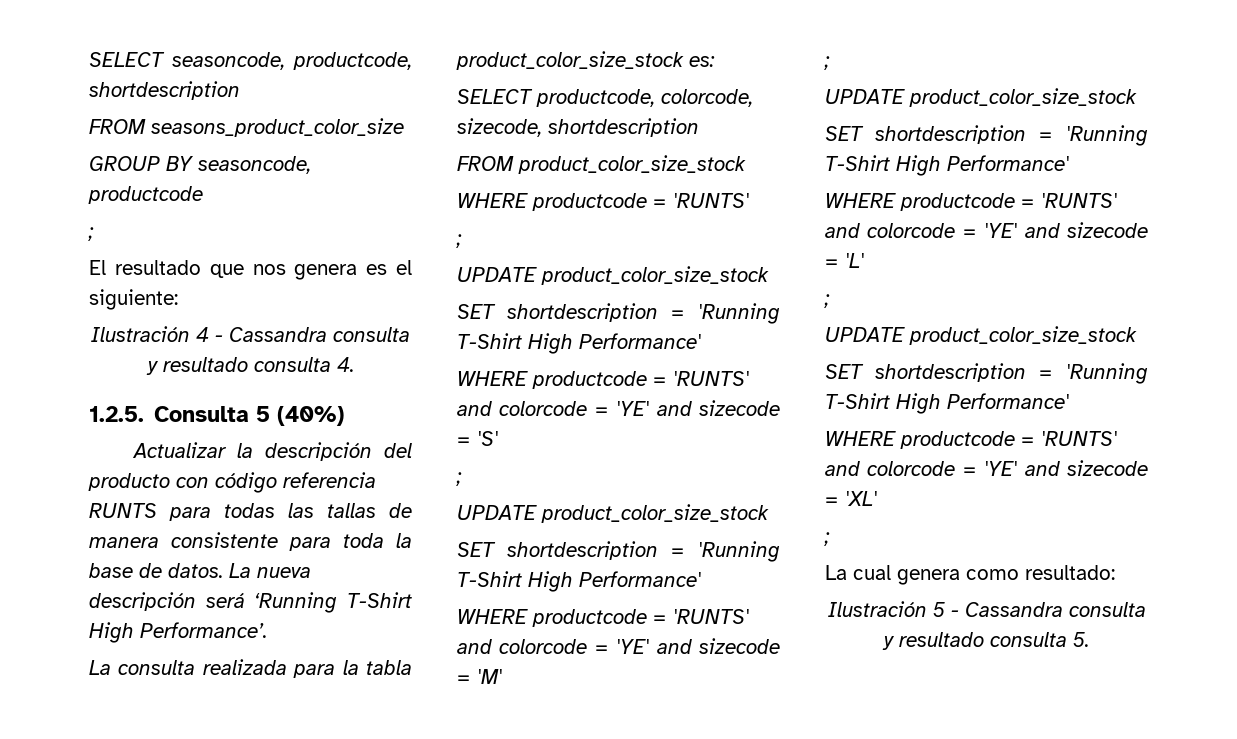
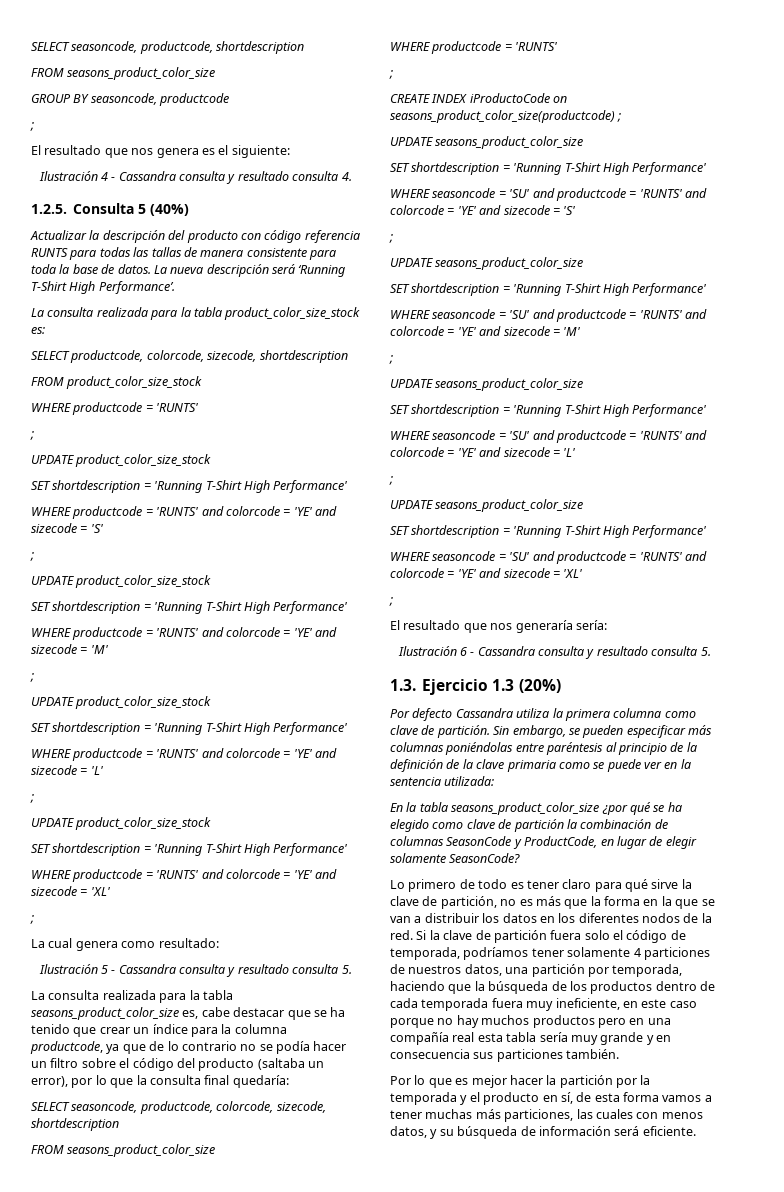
+ La consulta realizada para la tabla seasons_product_color_size es, cabe destacar que se ha tenido que crear un índice para la columna productcode, ya que de lo contrario no se podía hacer un filtro sobre el código del producto (saltaba un error), por lo que la consulta final quedaría:
+ SELECT seasoncode, productcode, colorcode, sizecode, shortdescription
+ FROM seasons_product_color_size
+ WHERE productcode = 'RUNTS'
+ ;
+ CREATE INDEX iProductoCode on seasons_product_color_size(productcode) ;
+ UPDATE seasons_product_color_size
+ SET shortdescription = 'Running T-Shirt High Performance'
+ WHERE seasoncode = 'SU' and productcode = 'RUNTS' and colorcode = 'YE' and sizecode = 'S'
+ ;
+ UPDATE seasons_product_color_size
+ SET shortdescription = 'Running T-Shirt High Performance'
+ WHERE seasoncode = 'SU' and productcode = 'RUNTS' and colorcode = 'YE' and sizecode = 'M'
+ ;
+ UPDATE seasons_product_color_size
+ SET shortdescription = 'Running T-Shirt High Performance'
+ WHERE seasoncode = 'SU' and productcode = 'RUNTS' and colorcode = 'YE' and sizecode = 'L'
+ ;
+ UPDATE seasons_product_color_size
+ SET shortdescription = 'Running T-Shirt High Performance'
+ WHERE seasoncode = 'SU' and productcode = 'RUNTS' and colorcode = 'YE' and sizecode = 'XL'
+ ;
+ El resultado que nos generaría sería:
+ Ilustración 6 - Cassandra consulta y resultado consulta 5.
+ 1.3. Ejercicio 1.3 (20%)
+ Por defecto Cassandra utiliza la primera columna como clave de partición. Sin embargo, se pueden especificar más columnas poniéndolas entre paréntesis al principio de la definición de la clave primaria como se puede ver en la sentencia utilizada:
+ En la tabla seasons_product_color_size ¿por qué se ha elegido como clave de partición la combinación de columnas SeasonCode y ProductCode, en lugar de elegir solamente SeasonCode?
+ Lo primero de todo es tener claro para qué sirve la clave de partición, no es más que la forma en la que se van a distribuir los datos en los diferentes nodos de la red. Si la clave de partición fuera solo el código de temporada, podríamos tener solamente 4 particiones de nuestros datos, una partición por temporada, haciendo que la búsqueda de los productos dentro de cada temporada fuera muy ineficiente, en este caso porque no hay muchos productos pero en una compañía real esta tabla sería muy grande y en consecuencia sus particiones también.
+ Por lo que es mejor hacer la partición por la temporada y el producto en sí, de esta forma vamos a tener muchas más particiones, las cuales con menos datos, y su búsqueda de información será eficiente.

